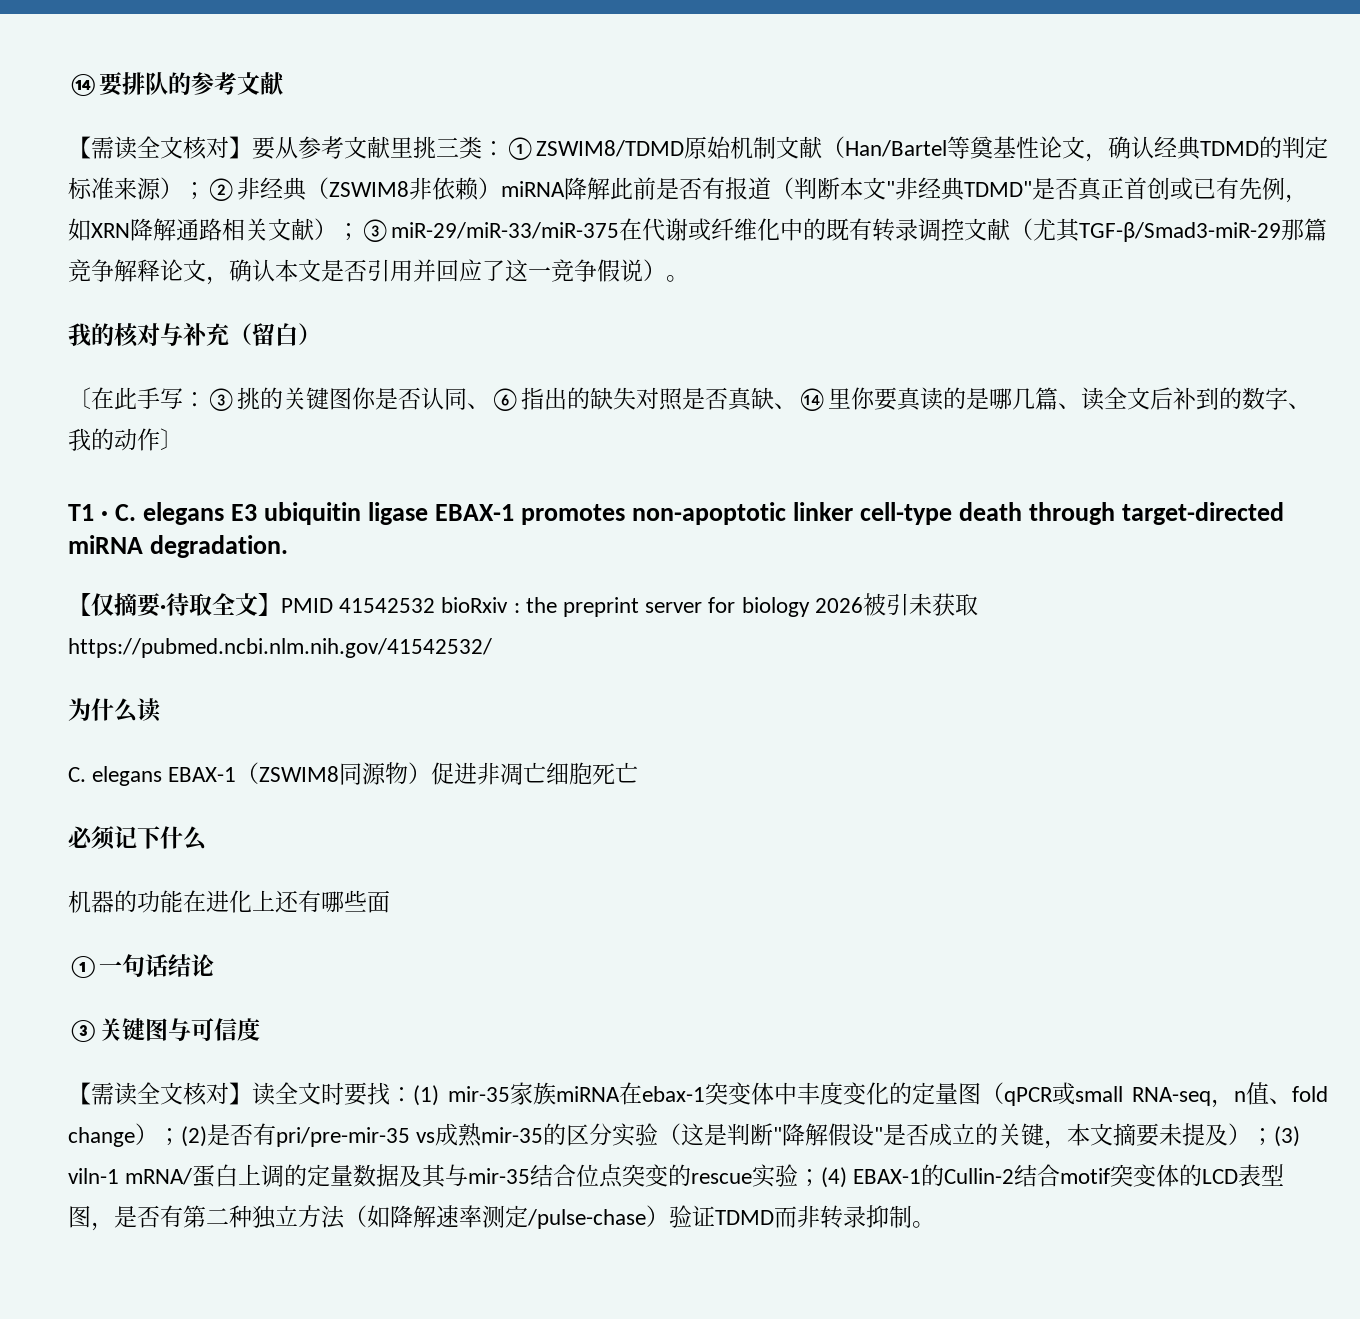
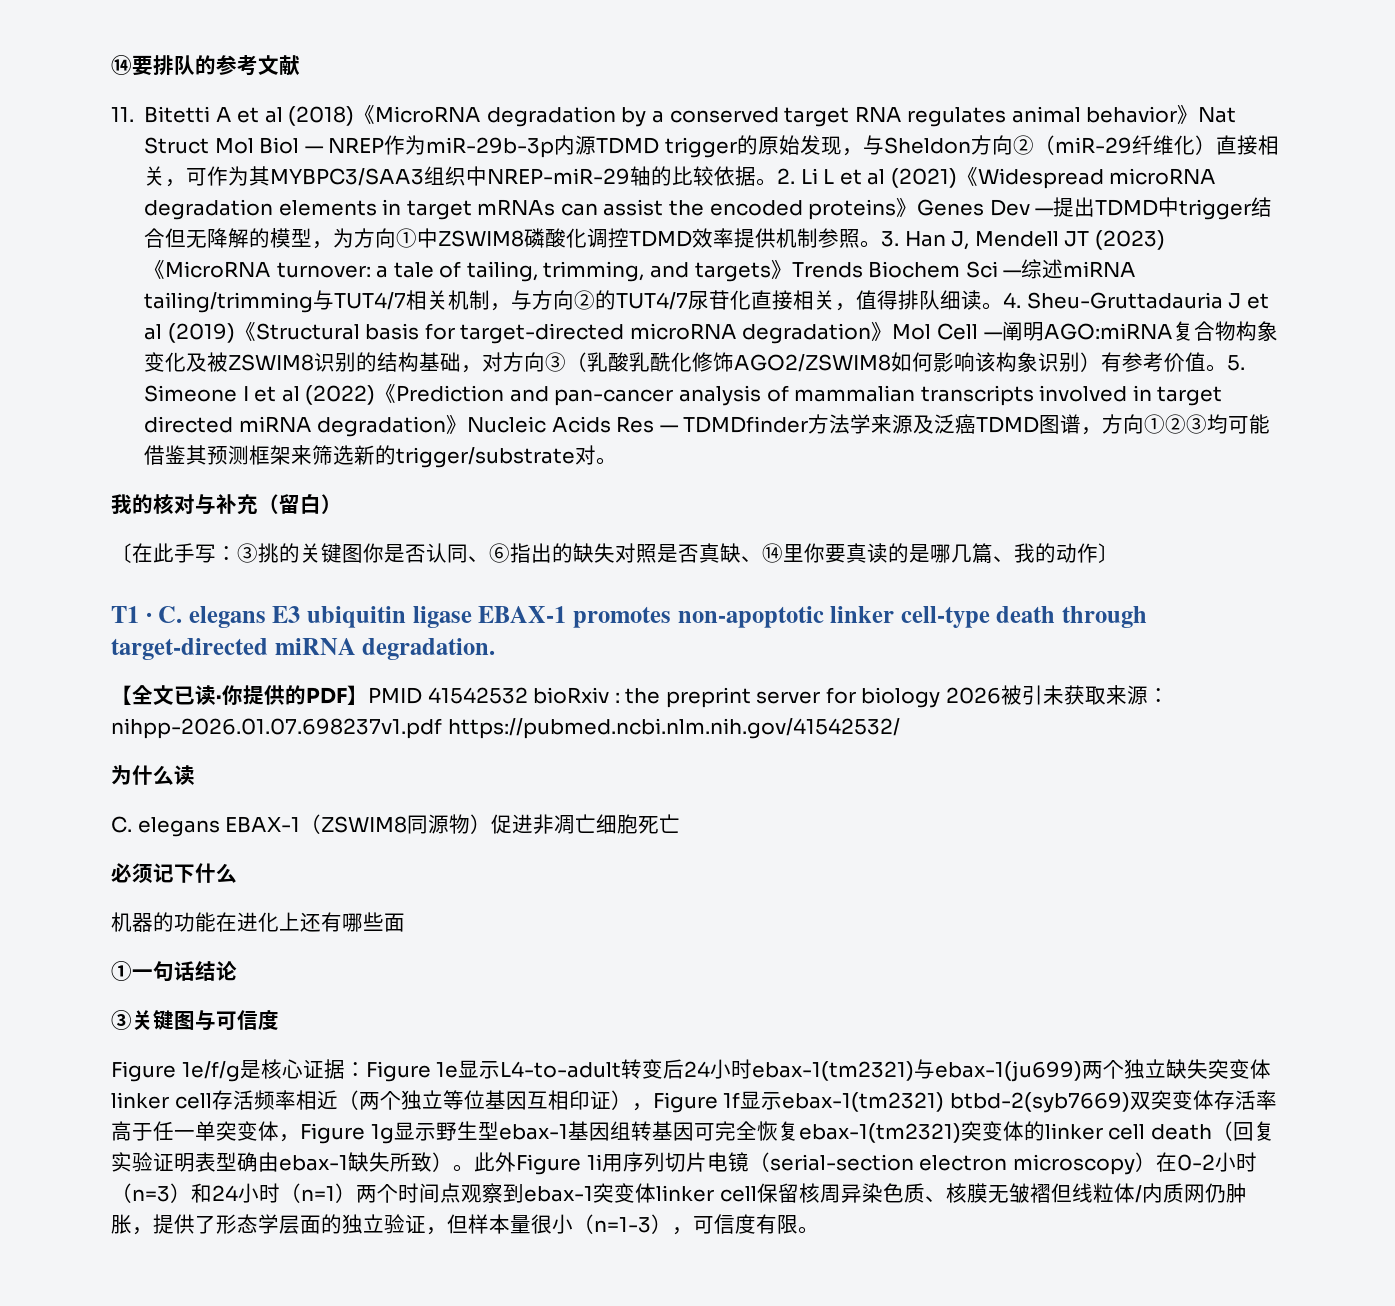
- 【需读全文核对】要从参考文献里挑三类：①ZSWIM8/TDMD原始机制文献（Han/Bartel等奠基性论文，确认经典TDMD的判定标准来源）；②非经典（ZSWIM8非依赖）miRNA降解此前是否有报道（判断本文"非经典TDMD"是否真正首创或已有先例，如XRN降解通路相关文献）；③miR-29/miR-33/miR-375在代谢或纤维化中的既有转录调控文献（尤其TGF-β/Smad3-miR-29那篇竞争解释论文，确认本文是否引用并回应了这一竞争假说）。
+ 11. Bitetti A et al (2018)《MicroRNA degradation by a conserved target RNA regulates animal behavior》Nat Struct Mol Biol — NREP作为miR-29b-3p内源TDMD trigger的原始发现，与Sheldon方向②（miR-29纤维化）直接相关，可作为其MYBPC3/SAA3组织中NREP-miR-29轴的比较依据。2. Li L et al (2021)《Widespread microRNA degradation elements in target mRNAs can assist the encoded proteins》Genes Dev —提出TDMD中trigger结合但无降解的模型，为方向①中ZSWIM8磷酸化调控TDMD效率提供机制参照。3. Han J, Mendell JT (2023)《MicroRNA turnover: a tale of tailing, trimming, and targets》Trends Biochem Sci —综述miRNA tailing/trimming与TUT4/7相关机制，与方向②的TUT4/7尿苷化直接相关，值得排队细读。4. Sheu-Gruttadauria J et al (2019)《Structural basis for target-directed microRNA degradation》Mol Cell —阐明AGO:miRNA复合物构象变化及被ZSWIM8识别的结构基础，对方向③（乳酸乳酰化修饰AGO2/ZSWIM8如何影响该构象识别）有参考价值。5. Simeone I et al (2022)《Prediction and pan-cancer analysis of mammalian transcripts involved in target directed miRNA degradation》Nucleic Acids Res — TDMDfinder方法学来源及泛癌TDMD图谱，方向①②③均可能借鉴其预测框架来筛选新的trigger/substrate对。
- 〔在此手写：③挑的关键图你是否认同、⑥指出的缺失对照是否真缺、⑭里你要真读的是哪几篇、读全文后补到的数字、我的动作〕
+ 〔在此手写：③挑的关键图你是否认同、⑥指出的缺失对照是否真缺、⑭里你要真读的是哪几篇、我的动作〕
- 【仅摘要·待取全文】PMID 41542532 bioRxiv : the preprint server for biology 2026被引未获取https://pubmed.ncbi.nlm.nih.gov/41542532/
+ 【全文已读·你提供的PDF】PMID 41542532 bioRxiv : the preprint server for biology 2026被引未获取来源：nihpp-2026.01.07.698237v1.pdf https://pubmed.ncbi.nlm.nih.gov/41542532/
- 【需读全文核对】读全文时要找：(1) mir-35家族miRNA在ebax-1突变体中丰度变化的定量图（qPCR或small RNA-seq，n值、fold change）；(2)是否有pri/pre-mir-35 vs成熟mir-35的区分实验（这是判断"降解假设"是否成立的关键，本文摘要未提及）；(3) viln-1 mRNA/蛋白上调的定量数据及其与mir-35结合位点突变的rescue实验；(4) EBAX-1的Cullin-2结合motif突变体的LCD表型图，是否有第二种独立方法（如降解速率测定/pulse-chase）验证TDMD而非转录抑制。
+ Figure 1e/f/g是核心证据：Figure 1e显示L4-to-adult转变后24小时ebax-1(tm2321)与ebax-1(ju699)两个独立缺失突变体linker cell存活频率相近（两个独立等位基因互相印证），Figure 1f显示ebax-1(tm2321) btbd-2(syb7669)双突变体存活率高于任一单突变体，Figure 1g显示野生型ebax-1基因组转基因可完全恢复ebax-1(tm2321)突变体的linker cell death（回复实验证明表型确由ebax-1缺失所致）。此外Figure 1i用序列切片电镜（serial-section electron microscopy）在0-2小时（n=3）和24小时（n=1）两个时间点观察到ebax-1突变体linker cell保留核周异染色质、核膜无皱褶但线粒体/内质网仍肿胀，提供了形态学层面的独立验证，但样本量很小（n=1-3），可信度有限。

